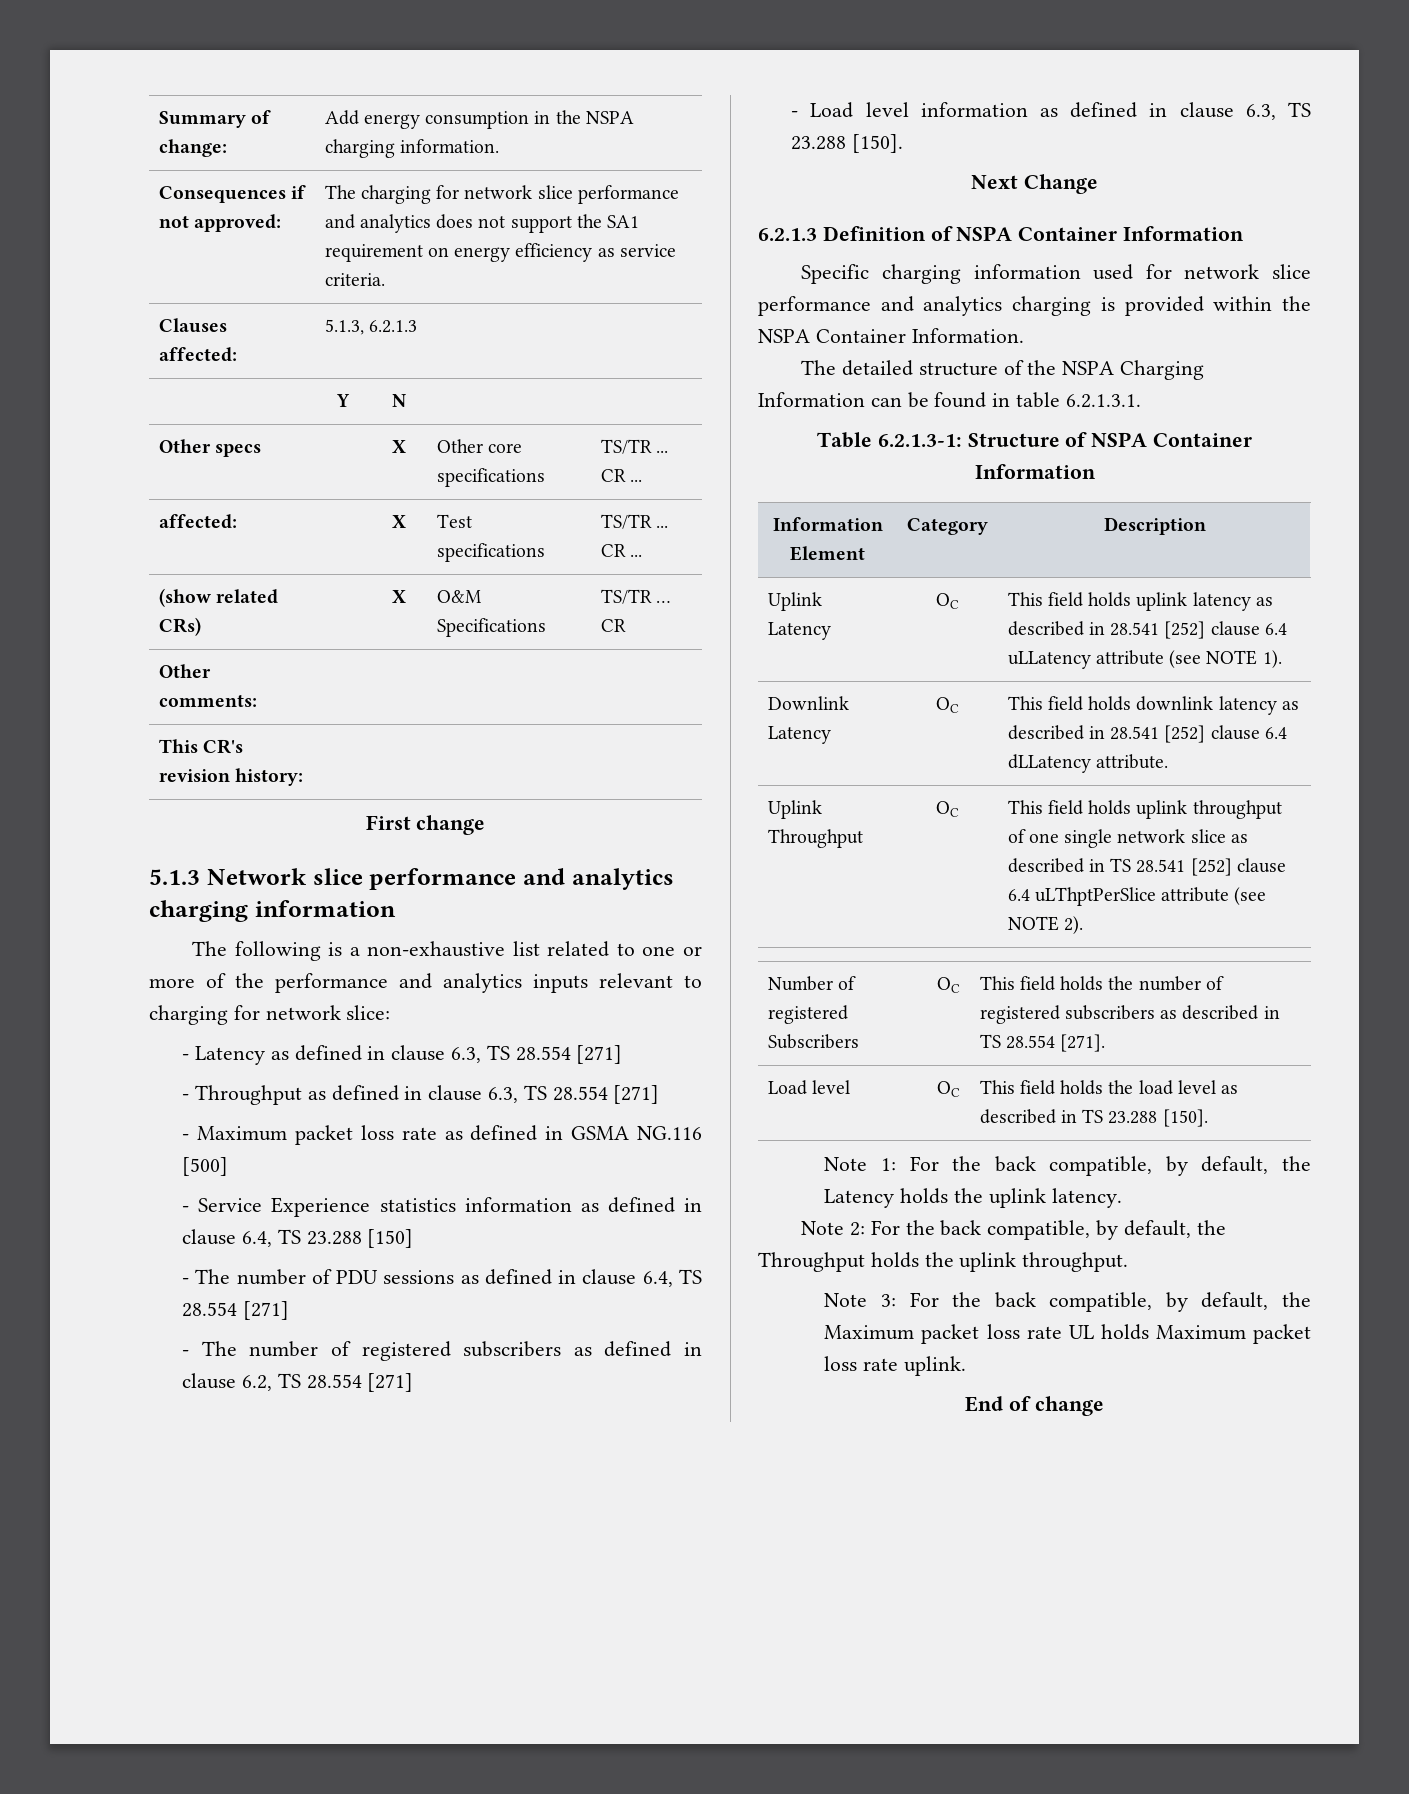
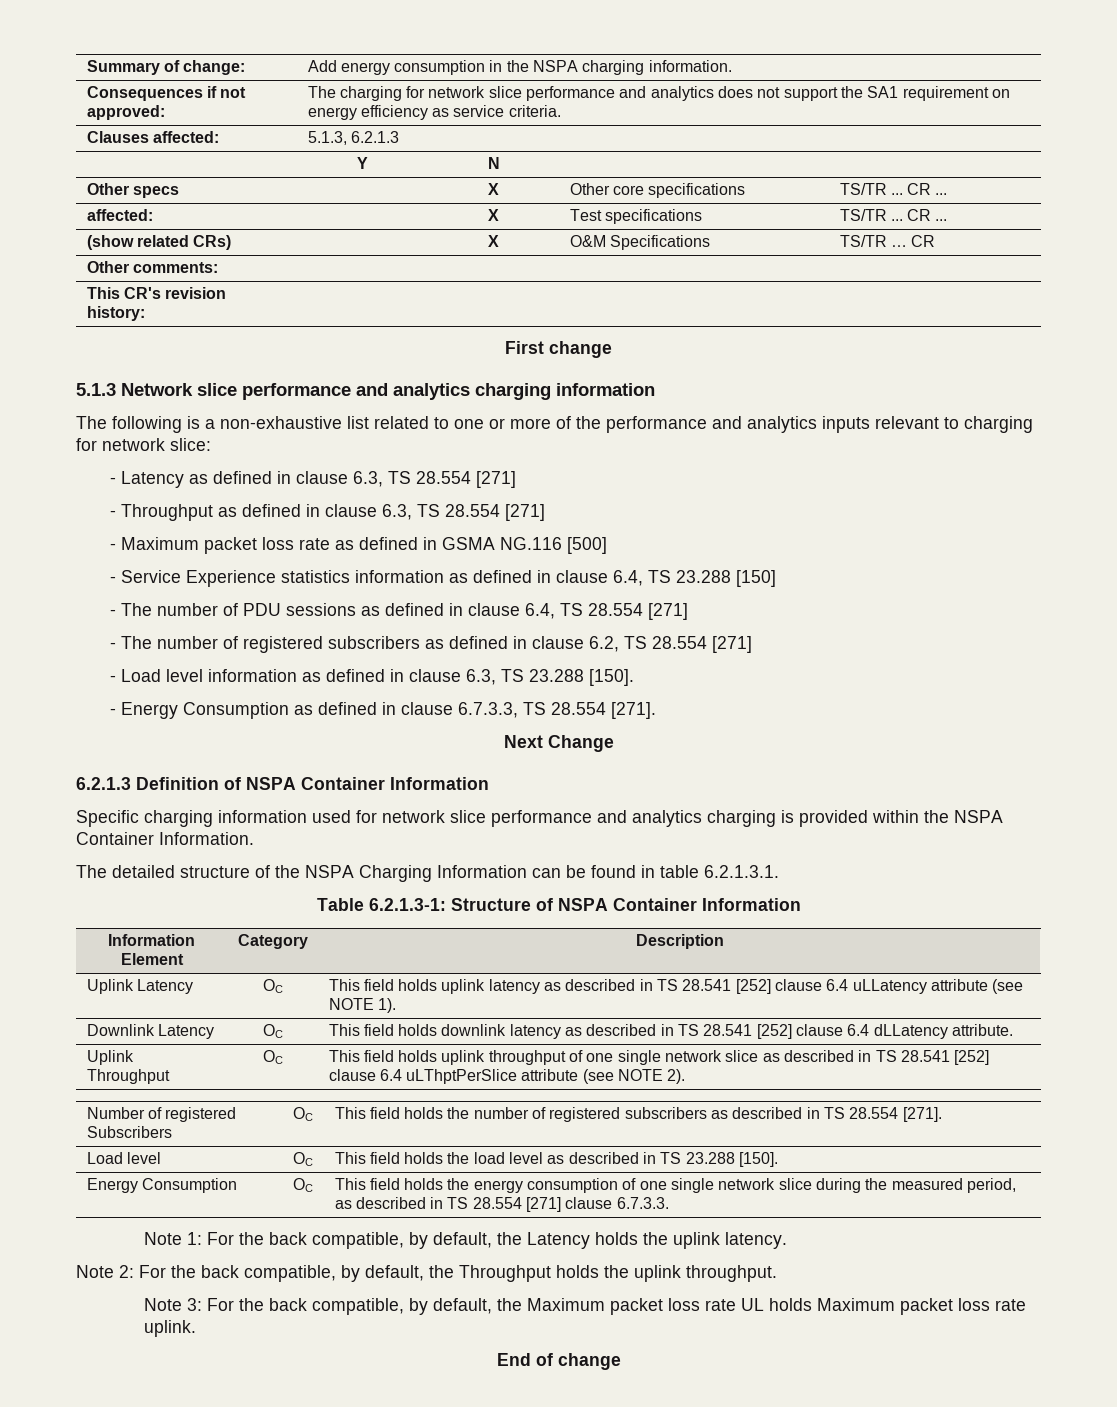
+ - Energy Consumption as defined in clause 6.7.3.3, TS 28.554 [271].
- Uplink Latency | OC | This field holds uplink latency as described in 28.541 [252] clause 6.4 uLLatency attribute (see NOTE 1).
+ Uplink Latency | OC | This field holds uplink latency as described in TS 28.541 [252] clause 6.4 uLLatency attribute (see NOTE 1).
- Downlink Latency | OC | This field holds downlink latency as described in 28.541 [252] clause 6.4 dLLatency attribute.
+ Downlink Latency | OC | This field holds downlink latency as described in TS 28.541 [252] clause 6.4 dLLatency attribute.
+ Energy Consumption | OC | This field holds the energy consumption of one single network slice during the measured period, as described in TS 28.554 [271] clause 6.7.3.3.

